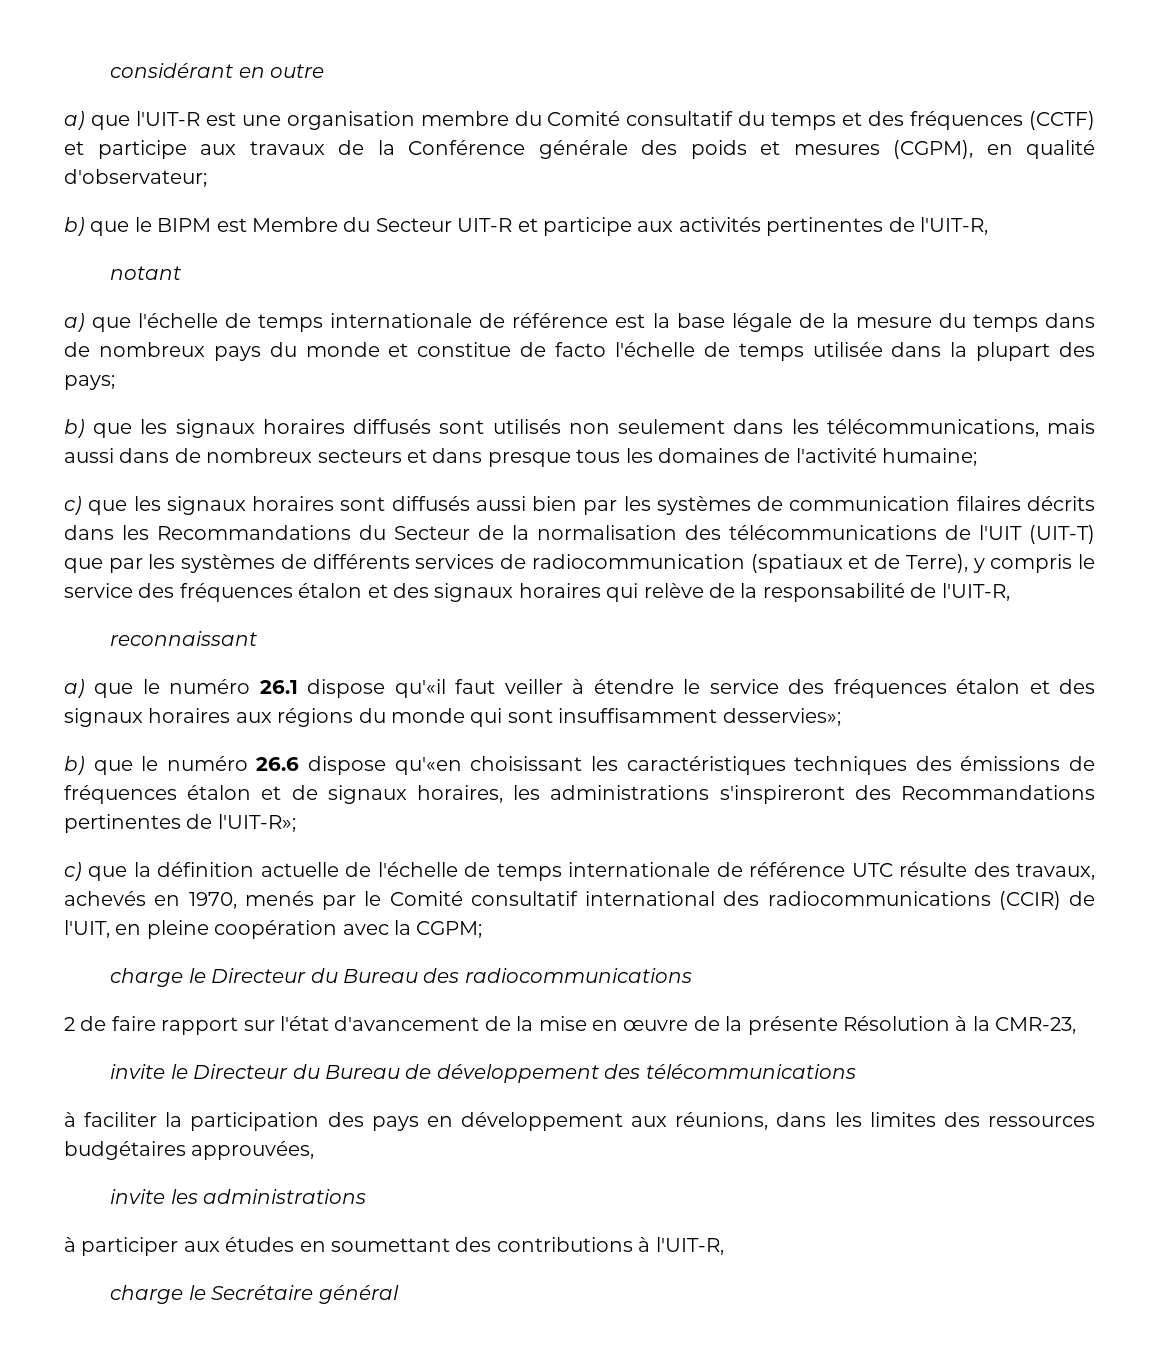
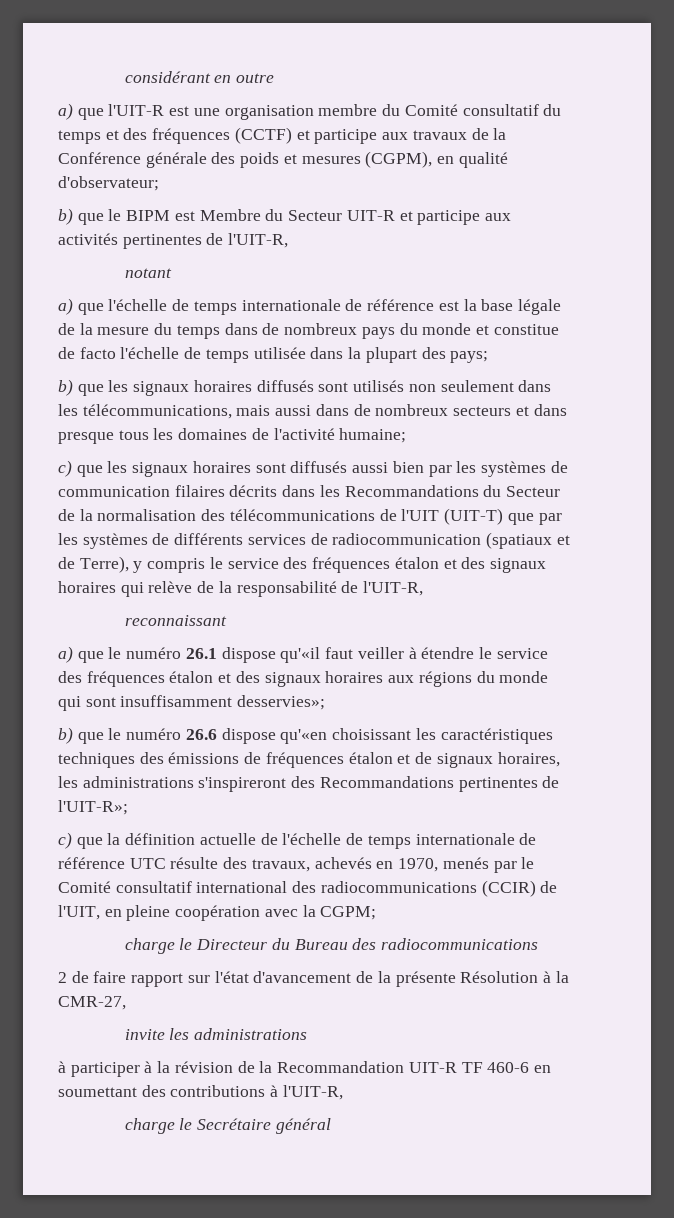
- 2 de faire rapport sur l'état d'avancement de la mise en œuvre de la présente Résolution à la CMR-23,
- invite le Directeur du Bureau de développement des télécommunications
- à faciliter la participation des pays en développement aux réunions, dans les limites des ressources budgétaires approuvées,
+ 2 de faire rapport sur l'état d'avancement de la présente Résolution à la CMR-27,
- à participer aux études en soumettant des contributions à l'UIT-R,
+ à participer à la révision de la Recommandation UIT-R TF 460-6 en soumettant des contributions à l'UIT-R,

